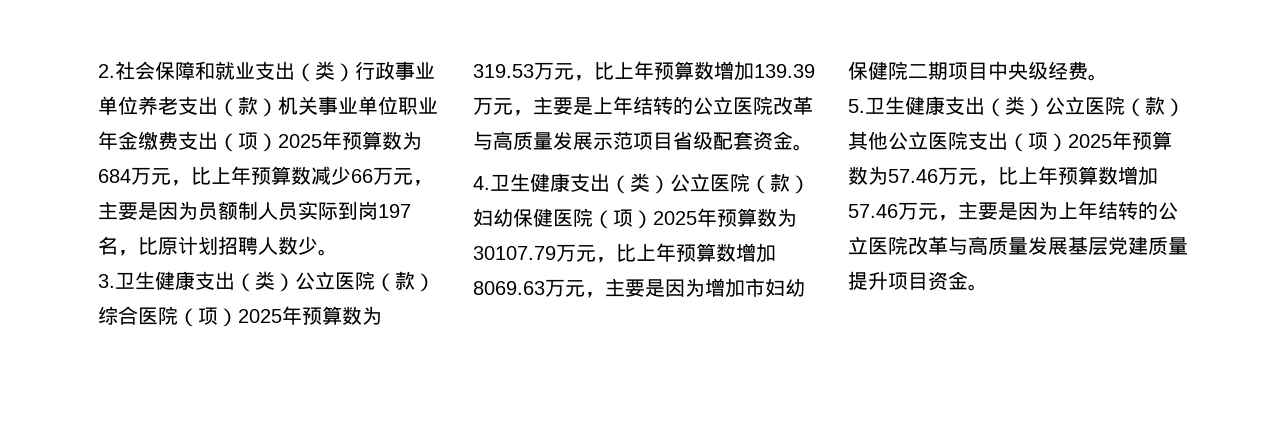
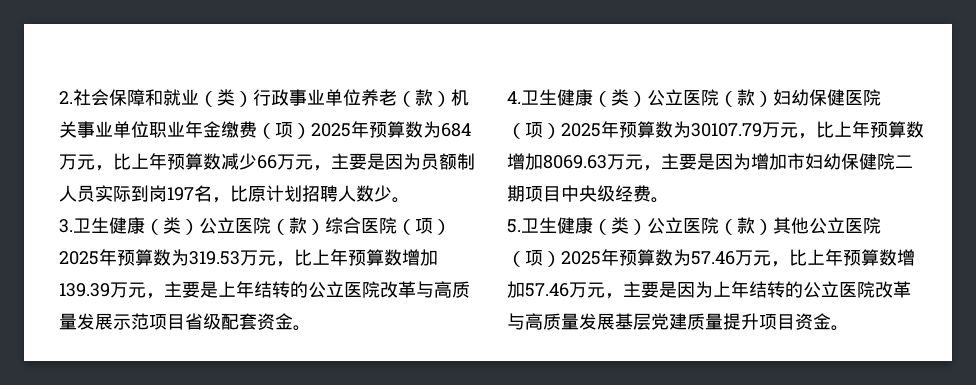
- 2.社会保障和就业支出（类）行政事业单位养老支出（款）机关事业单位职业年金缴费支出（项）2025年预算数为684万元，比上年预算数减少66万元，主要是因为员额制人员实际到岗197名，比原计划招聘人数少。
+ 2.社会保障和就业（类）行政事业单位养老（款）机关事业单位职业年金缴费（项）2025年预算数为684万元，比上年预算数减少66万元，主要是因为员额制人员实际到岗197名，比原计划招聘人数少。
- 3.卫生健康支出（类）公立医院（款）综合医院（项）2025年预算数为319.53万元，比上年预算数增加139.39万元，主要是上年结转的公立医院改革与高质量发展示范项目省级配套资金。
+ 3.卫生健康（类）公立医院（款）综合医院（项）2025年预算数为319.53万元，比上年预算数增加139.39万元，主要是上年结转的公立医院改革与高质量发展示范项目省级配套资金。
- 4.卫生健康支出（类）公立医院（款）妇幼保健医院（项）2025年预算数为30107.79万元，比上年预算数增加8069.63万元，主要是因为增加市妇幼保健院二期项目中央级经费。
+ 4.卫生健康（类）公立医院（款）妇幼保健医院（项）2025年预算数为30107.79万元，比上年预算数增加8069.63万元，主要是因为增加市妇幼保健院二期项目中央级经费。
- 5.卫生健康支出（类）公立医院（款）其他公立医院支出（项）2025年预算数为57.46万元，比上年预算数增加57.46万元，主要是因为上年结转的公立医院改革与高质量发展基层党建质量提升项目资金。
+ 5.卫生健康（类）公立医院（款）其他公立医院（项）2025年预算数为57.46万元，比上年预算数增加57.46万元，主要是因为上年结转的公立医院改革与高质量发展基层党建质量提升项目资金。

